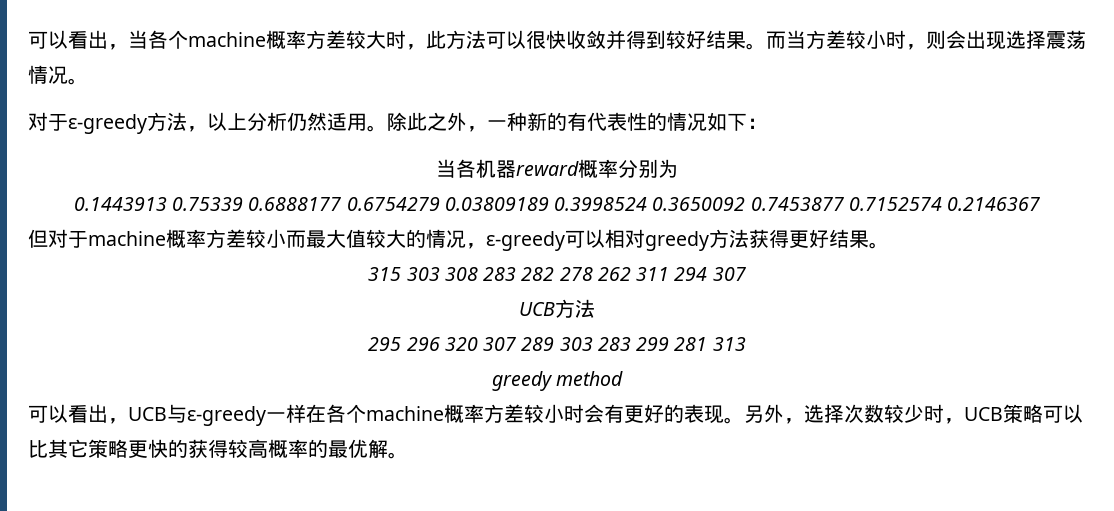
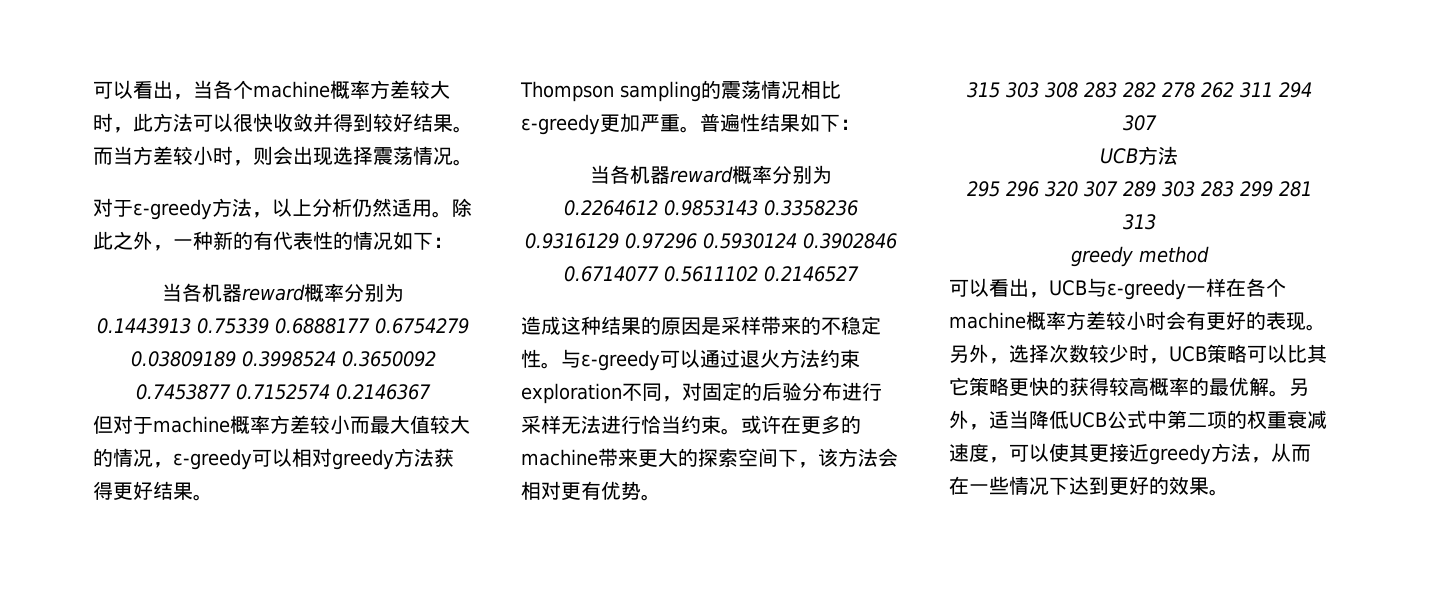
+ Thompson sampling的震荡情况相比ε-greedy更加严重。普遍性结果如下：
+ 当各机器reward概率分别为
+ 0.2264612 0.9853143 0.3358236 0.9316129 0.97296 0.5930124 0.3902846 0.6714077 0.5611102 0.2146527
+ 造成这种结果的原因是采样带来的不稳定性。与ε-greedy可以通过退火方法约束exploration不同，对固定的后验分布进行采样无法进行恰当约束。或许在更多的machine带来更大的探索空间下，该方法会相对更有优势。
+ 另外，适当降低UCB公式中第二项的权重衰减速度，可以使其更接近greedy方法，从而在一些情况下达到更好的效果。

